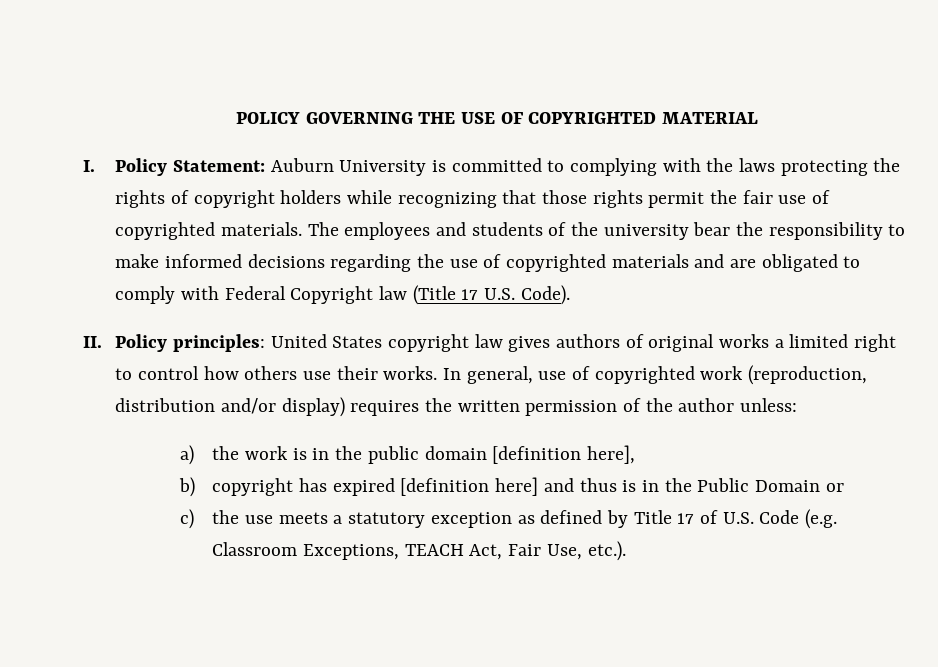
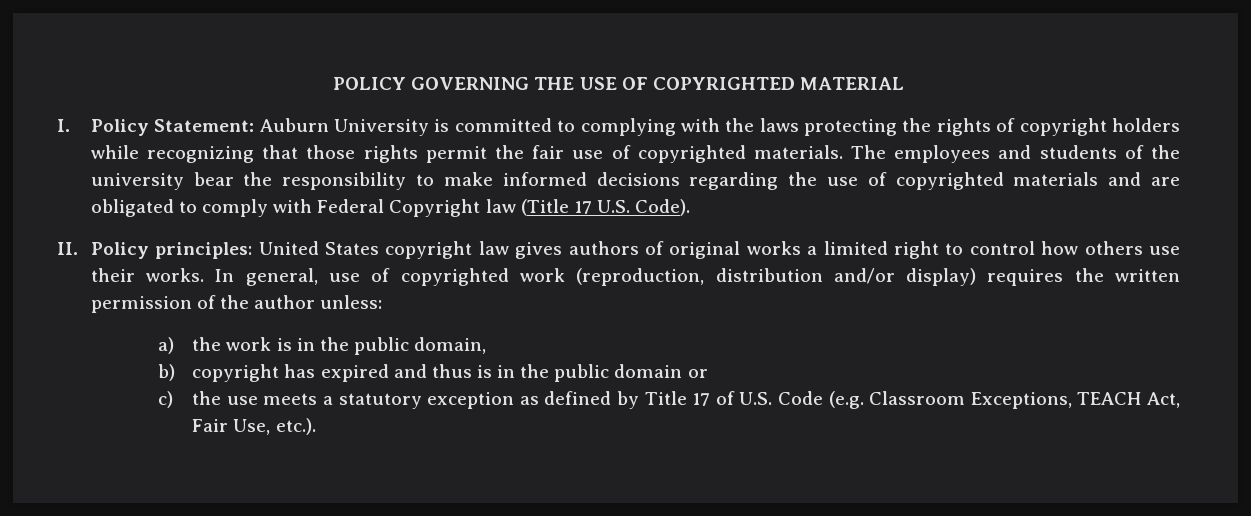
- a) the work is in the public domain [definition here],
+ a) the work is in the public domain,
- b) copyright has expired [definition here] and thus is in the Public Domain or
+ b) copyright has expired and thus is in the public domain or

